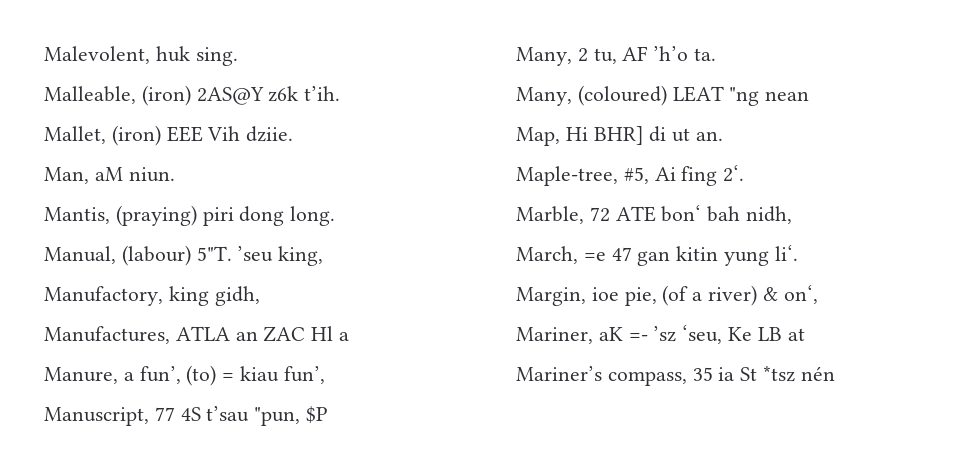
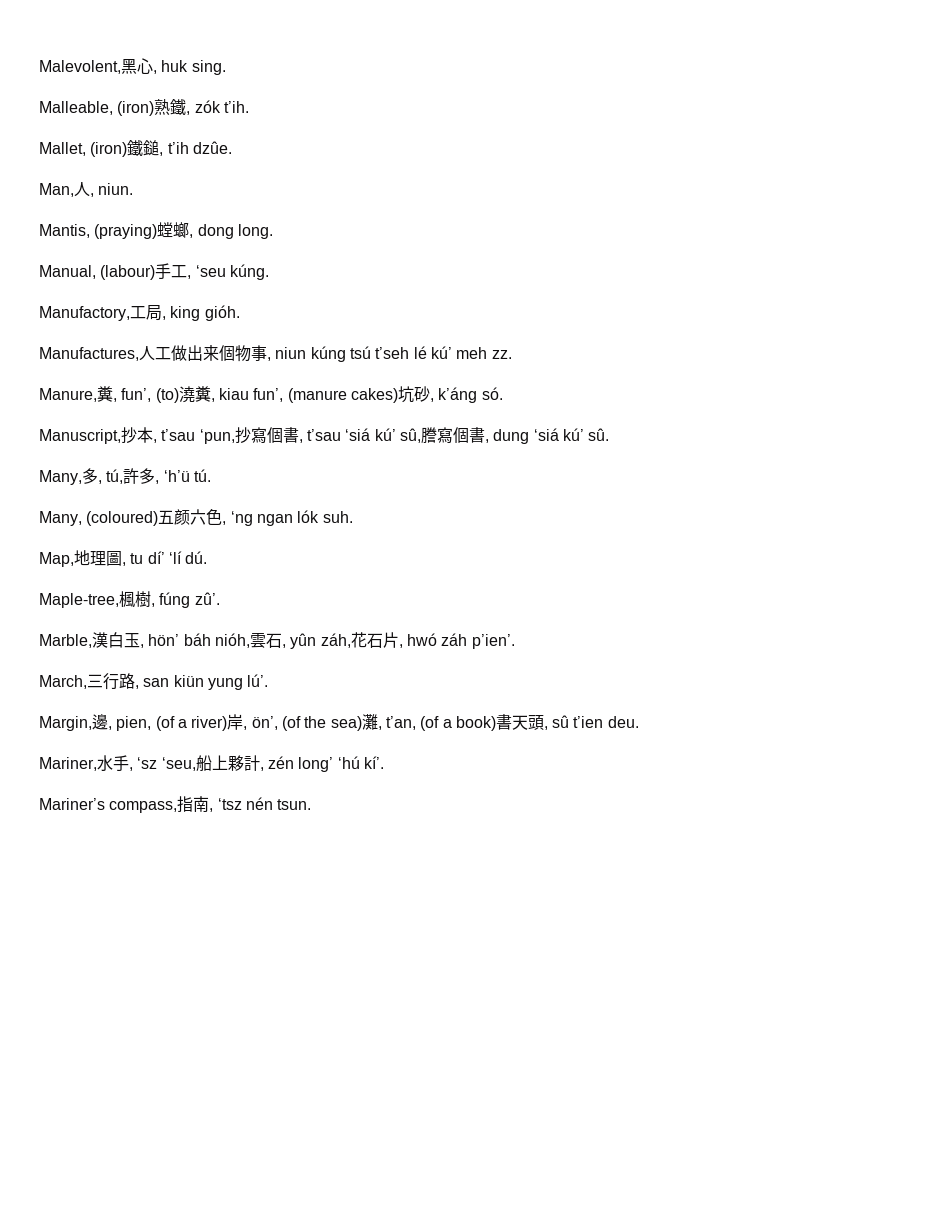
- Malevolent, huk sing.
+ Malevolent,黑心, huk sing.
- Malleable, (iron) 2AS@Y z6k t’ih.
+ Malleable, (iron)熟鐵, zók t’ih.
- Mallet, (iron) EEE Vih dziie.
+ Mallet, (iron)鐵鎚, t’ih dzûe.
- Man, aM niun.
+ Man,人, niun.
- Mantis, (praying) piri dong long.
+ Mantis, (praying)螳螂, dong long.
- Manual, (labour) 5"T. ’seu king,
- Manufactory, king gidh,
- Manufactures, ATLA an ZAC Hl a
+ Manual, (labour)手工, ‘seu kúng.
+ Manufactory,工局, king gióh.
+ Manufactures,人工做出来個物事, niun kúng tsú t’seh lé kú’ meh zz.
- Manure, a fun’, (to) = kiau fun’,
- Manuscript, 77 4S t’sau "pun, $P
- Many, 2 tu, AF ’h’o ta.
- Many, (coloured) LEAT "ng nean
- Map, Hi BHR] di ut an.
- Maple-tree, #5, Ai fing 2‘.
- Marble, 72 ATE bon‘ bah nidh,
- March, =e 47 gan kitin yung li‘.
+ Manure,糞, fun’, (to)澆糞, kiau fun’, (manure cakes)坑砂, k’áng só.
+ Manuscript,抄本, t’sau ‘pun,抄寫個書, t’sau ‘siá kú’ sû,謄寫個書, dung ‘siá kú’ sû.
+ Many,多, tú,許多, ‘h’ü tú.
+ Many, (coloured)五颜六色, ‘ng ngan lók suh.
+ Map,地理圖, tu dí’ ‘lí dú.
+ Maple-tree,楓樹, fúng zû’.
+ Marble,漢白玉, hön’ báh nióh,雲石, yûn záh,花石片, hwó záh p’ien’.
+ March,三行路, san kiün yung lú’.
- Margin, ioe pie, (of a river) & on‘,
- Mariner, aK =- ’sz ‘seu, Ke LB at
- Mariner’s compass, 35 ia St *tsz nén
+ Margin,邊, pien, (of a river)岸, ön’, (of the sea)灘, t’an, (of a book)書天頭, sû t’ien deu.
+ Mariner,水手, ‘sz ‘seu,船上夥計, zén long’ ‘hú kí’.
+ Mariner’s compass,指南, ‘tsz nén tsun.

